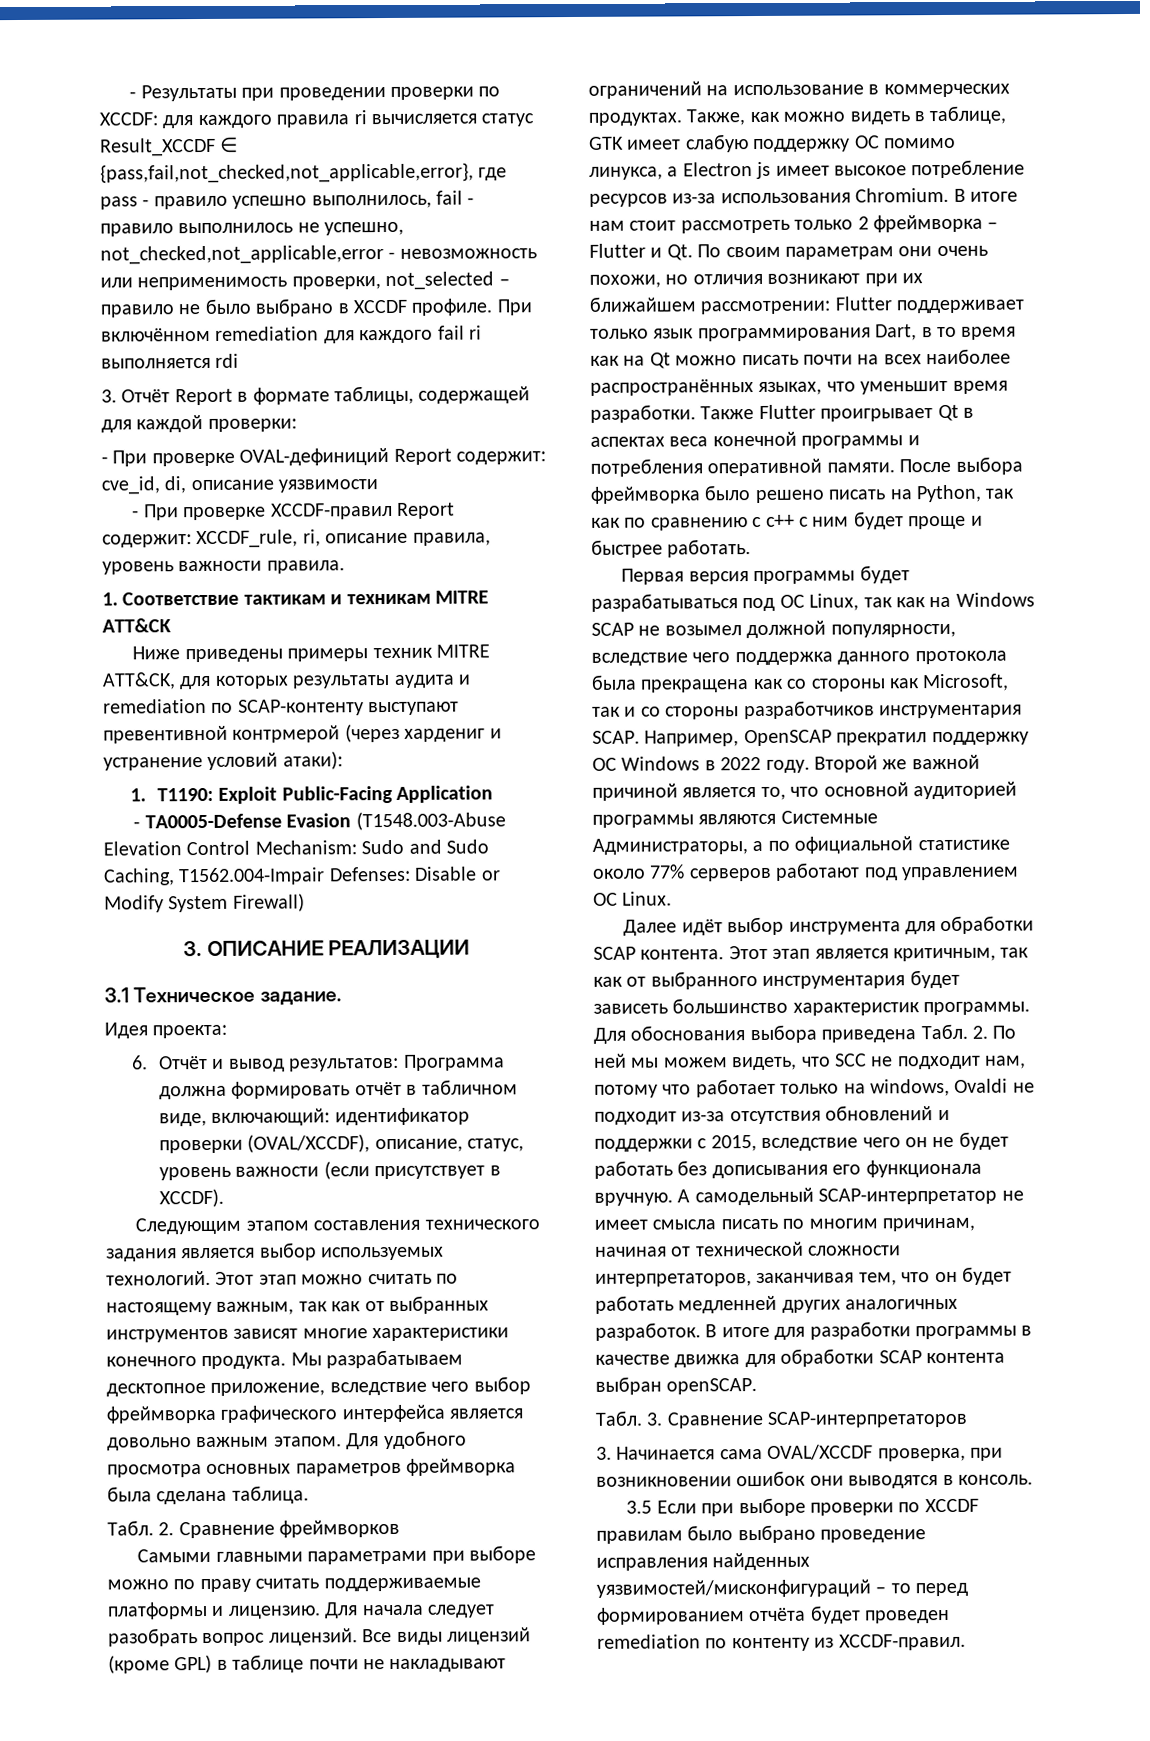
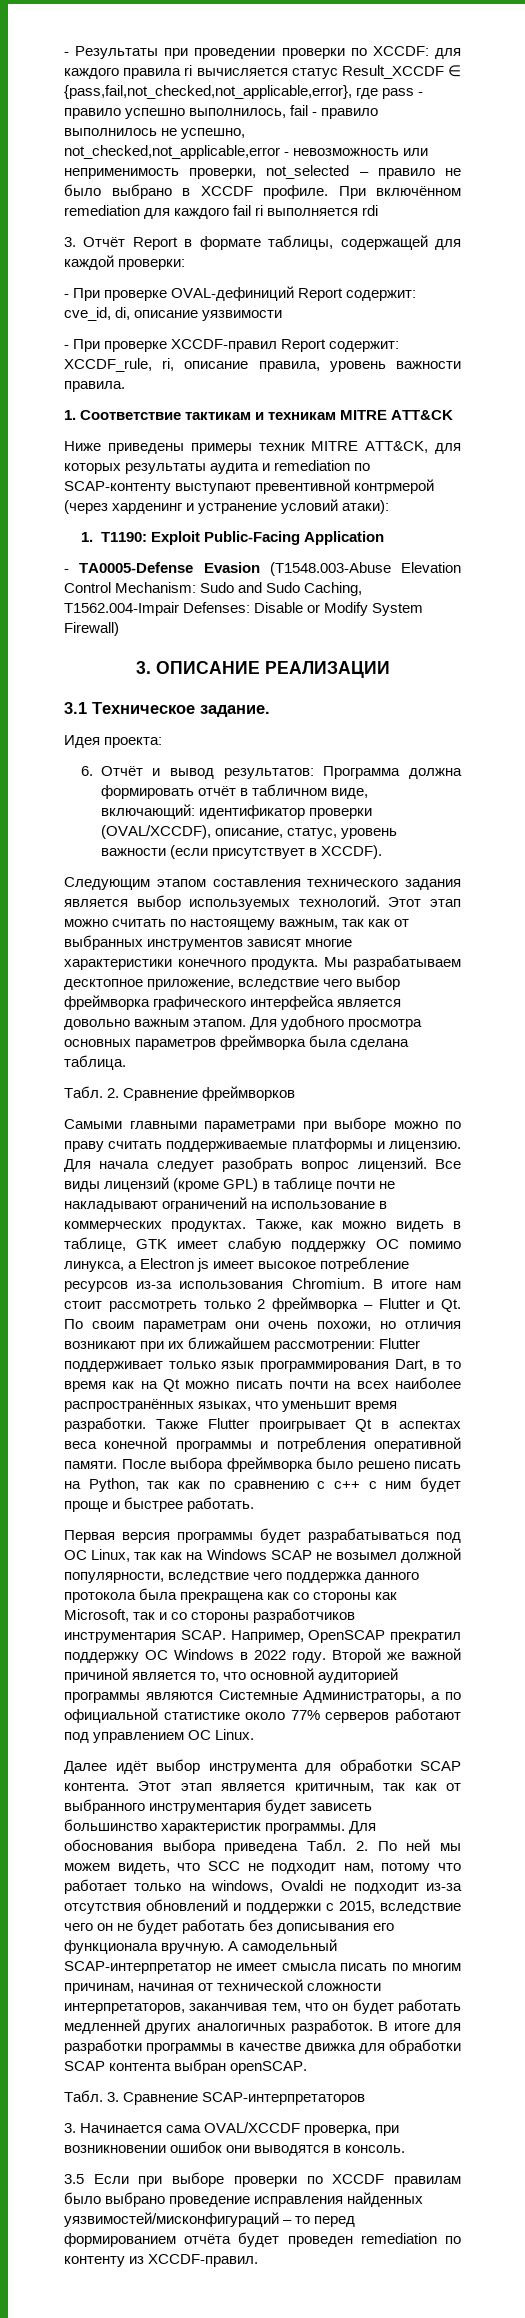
- Ниже приведены примеры техник MITRE ATT&CK, для которых результаты аудита и remediation по SCAP-контенту выступают превентивной контрмерой (через хардениг и устранение условий атаки):
+ Ниже приведены примеры техник MITRE ATT&CK, для которых результаты аудита и remediation по SCAP-контенту выступают превентивной контрмерой (через харденинг и устранение условий атаки):

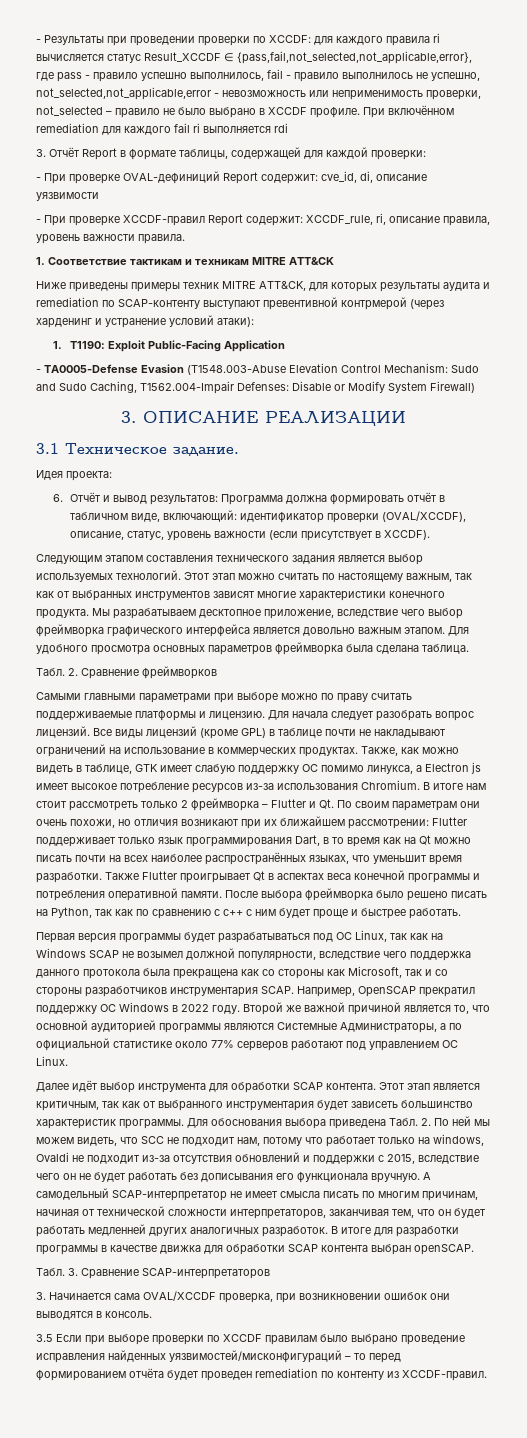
- - Результаты при проведении проверки по XCCDF: для каждого правила ri вычисляется статус Result_XCCDF ∈ {pass,fail,not_checked,not_applicable,error}, где pass - правило успешно выполнилось, fail - правило выполнилось не успешно, not_checked,not_applicable,error - невозможность или неприменимость проверки, not_selected – правило не было выбрано в XCCDF профиле.
+ - Результаты при проведении проверки по XCCDF: для каждого правила ri вычисляется статус Result_XCCDF ∈ {pass,fail,not_selected,not_applicable,error}, где pass - правило успешно выполнилось, fail - правило выполнилось не успешно, not_selected,not_applicable,error - невозможность или неприменимость проверки, not_selected – правило не было выбрано в XCCDF профиле.

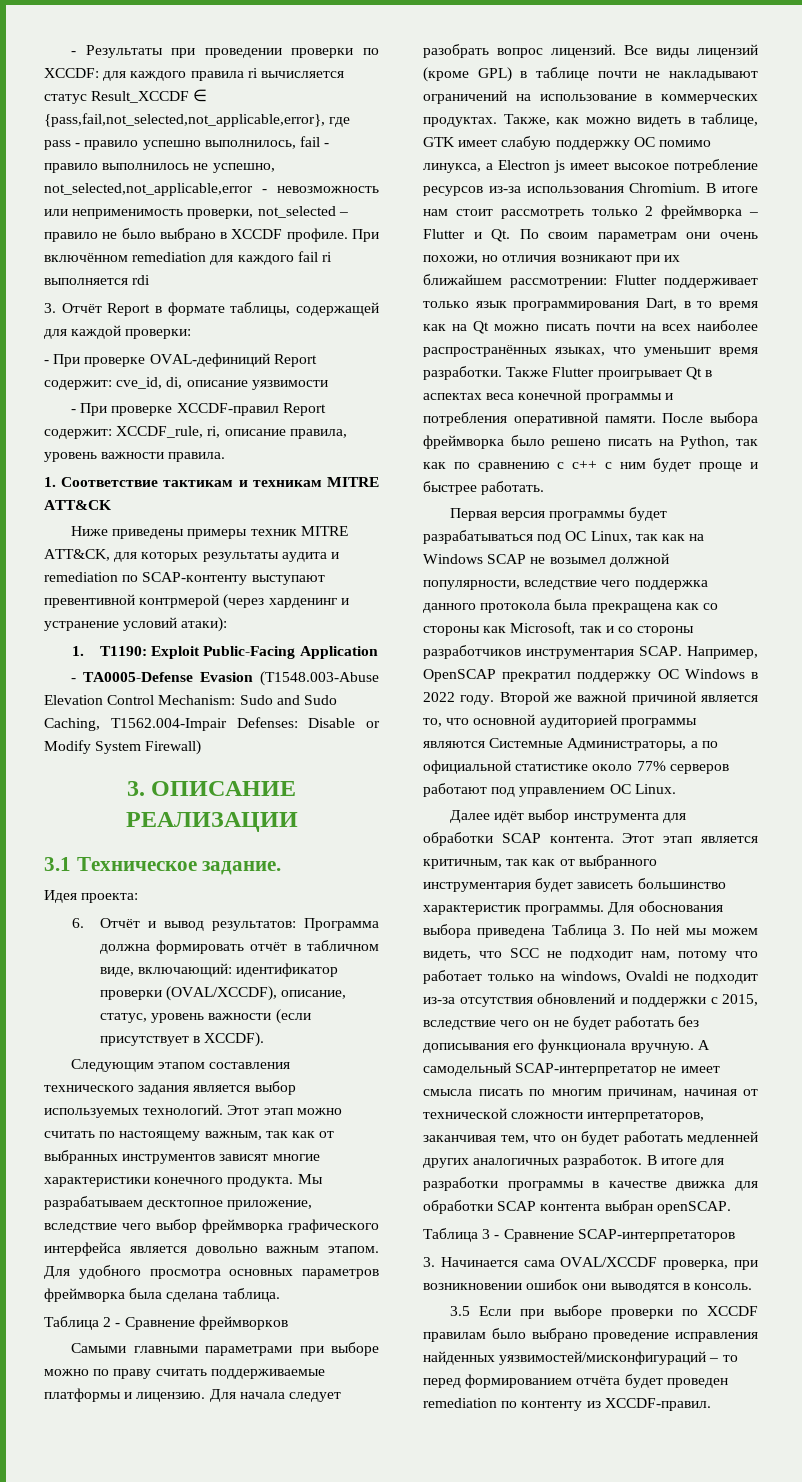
- Табл. 2. Сравнение фреймворков
+ Таблица 2 - Сравнение фреймворков
- Для обоснования выбора приведена Табл. 2. По ней мы можем видеть, что SCC не подходит нам, потому что работает только на windows, Ovaldi не подходит из-за отсутствия обновлений и поддержки с 2015, вследствие чего он не будет работать без дописывания его функционала вручную.
+ Для обоснования выбора приведена Таблица 3. По ней мы можем видеть, что SCC не подходит нам, потому что работает только на windows, Ovaldi не подходит из-за отсутствия обновлений и поддержки с 2015, вследствие чего он не будет работать без дописывания его функционала вручную.
- Табл. 3. Сравнение SCAP-интерпретаторов
+ Таблица 3 - Сравнение SCAP-интерпретаторов

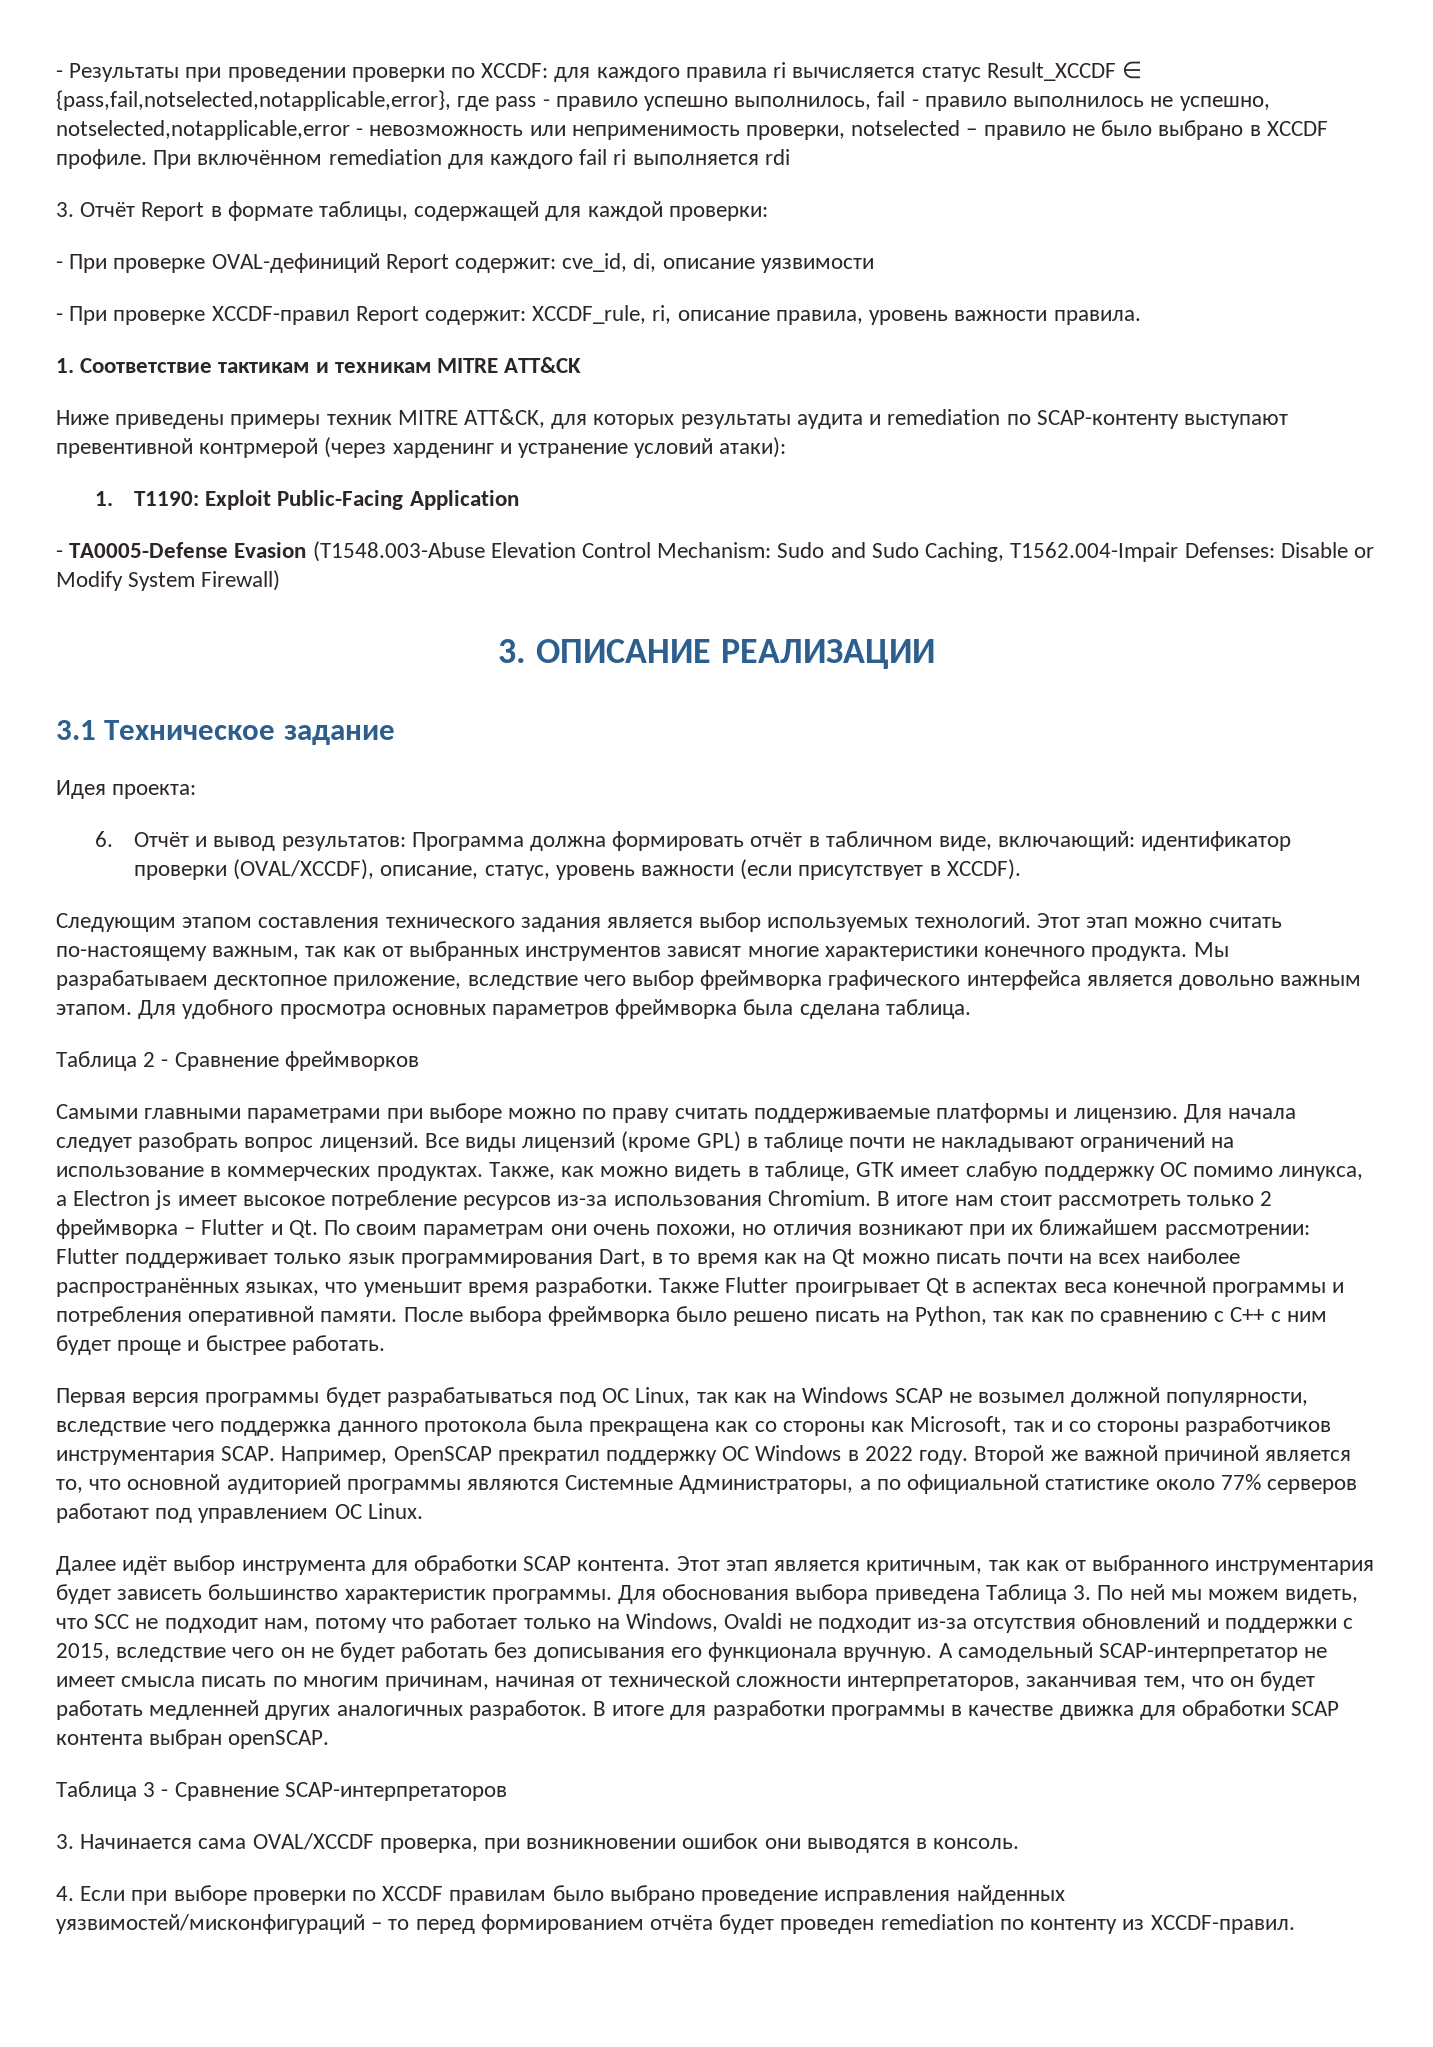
- - Результаты при проведении проверки по XCCDF: для каждого правила ri вычисляется статус Result_XCCDF ∈ {pass,fail,not_selected,not_applicable,error}, где pass - правило успешно выполнилось, fail - правило выполнилось не успешно, not_selected,not_applicable,error - невозможность или неприменимость проверки, not_selected – правило не было выбрано в XCCDF профиле.
+ - Результаты при проведении проверки по XCCDF: для каждого правила ri вычисляется статус Result_XCCDF ∈ {pass,fail,notselected,notapplicable,error}, где pass - правило успешно выполнилось, fail - правило выполнилось не успешно, notselected,notapplicable,error - невозможность или неприменимость проверки, notselected – правило не было выбрано в XCCDF профиле.
- 3.1 Техническое задание.
+ 3.1 Техническое задание
- Этот этап можно считать по настоящему важным, так как от выбранных инструментов зависят многие характеристики конечного продукта.
+ Этот этап можно считать по-настоящему важным, так как от выбранных инструментов зависят многие характеристики конечного продукта.
- После выбора фреймворка было решено писать на Python, так как по сравнению с c++ с ним будет проще и быстрее работать.
+ После выбора фреймворка было решено писать на Python, так как по сравнению с C++ с ним будет проще и быстрее работать.
- Для обоснования выбора приведена Таблица 3. По ней мы можем видеть, что SCC не подходит нам, потому что работает только на windows, Ovaldi не подходит из-за отсутствия обновлений и поддержки с 2015, вследствие чего он не будет работать без дописывания его функционала вручную.
+ Для обоснования выбора приведена Таблица 3. По ней мы можем видеть, что SCC не подходит нам, потому что работает только на Windows, Ovaldi не подходит из-за отсутствия обновлений и поддержки с 2015, вследствие чего он не будет работать без дописывания его функционала вручную.
- 3.5 Если при выборе проверки по XCCDF правилам было выбрано проведение исправления найденных уязвимостей/мисконфигураций – то перед формированием отчёта будет проведен remediation по контенту из XCCDF-правил.
+ 4. Если при выборе проверки по XCCDF правилам было выбрано проведение исправления найденных уязвимостей/мисконфигураций – то перед формированием отчёта будет проведен remediation по контенту из XCCDF-правил.

